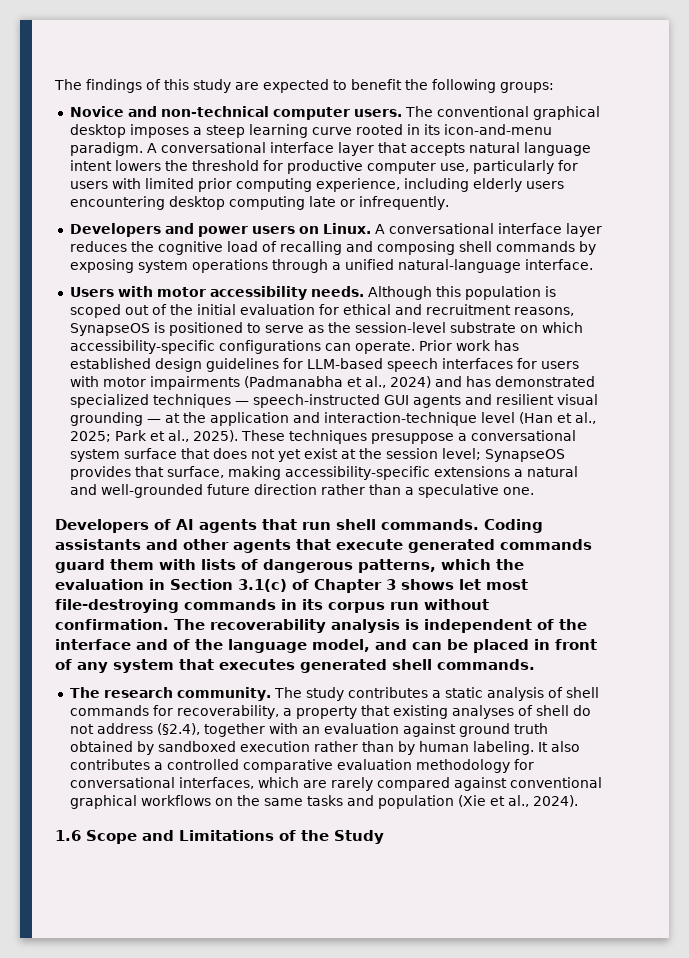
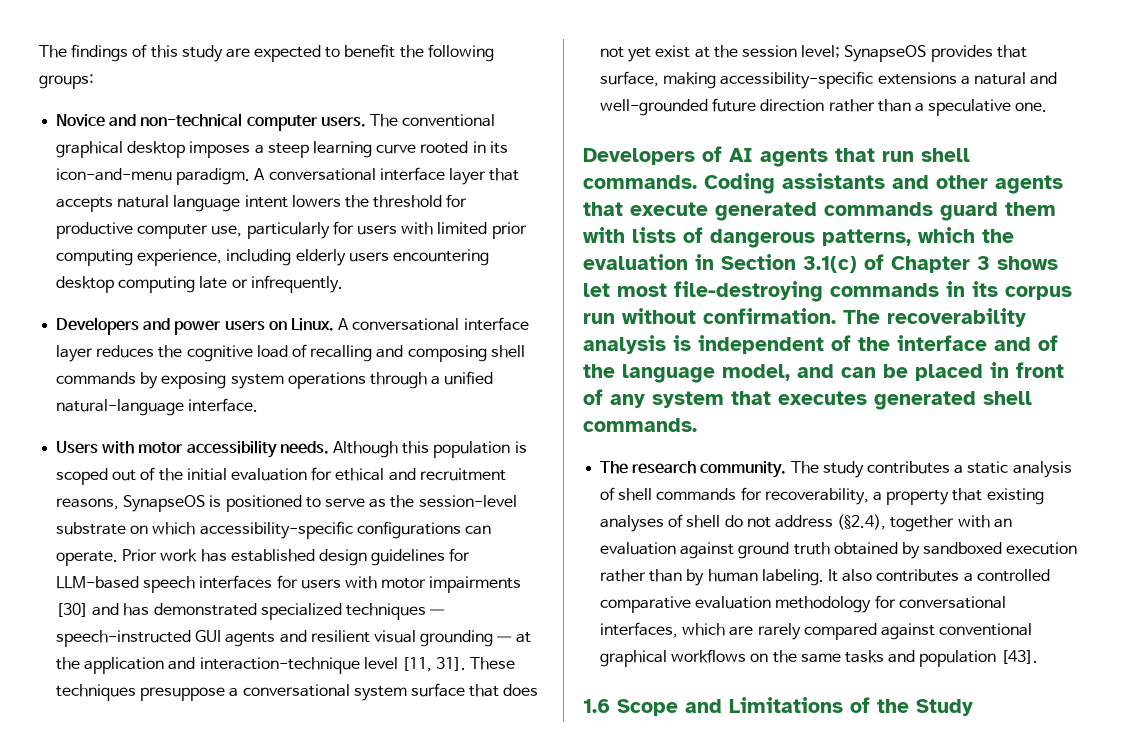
- Prior work has established design guidelines for LLM-based speech interfaces for users with motor impairments (Padmanabha et al., 2024) and has demonstrated specialized techniques — speech-instructed GUI agents and resilient visual grounding — at the application and interaction-technique level (Han et al., 2025; Park et al., 2025).
+ Prior work has established design guidelines for LLM-based speech interfaces for users with motor impairments [30] and has demonstrated specialized techniques — speech-instructed GUI agents and resilient visual grounding — at the application and interaction-technique level [11, 31].
- It also contributes a controlled comparative evaluation methodology for conversational interfaces, which are rarely compared against conventional graphical workflows on the same tasks and population (Xie et al., 2024).
+ It also contributes a controlled comparative evaluation methodology for conversational interfaces, which are rarely compared against conventional graphical workflows on the same tasks and population [43].

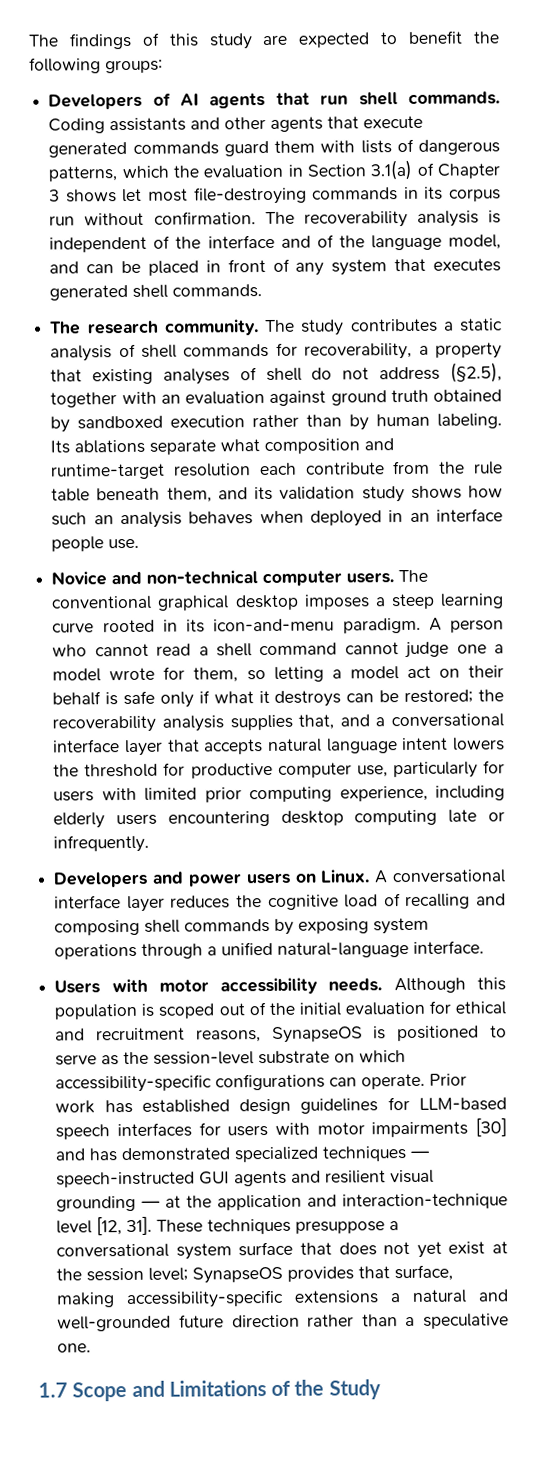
+ Developers of AI agents that run shell commands. Coding assistants and other agents that execute generated commands guard them with lists of dangerous patterns, which the evaluation in Section 3.1(a) of Chapter 3 shows let most file-destroying commands in its corpus run without confirmation. The recoverability analysis is independent of the interface and of the language model, and can be placed in front of any system that executes generated shell commands.
+ The research community. The study contributes a static analysis of shell commands for recoverability, a property that existing analyses of shell do not address (§2.5), together with an evaluation against ground truth obtained by sandboxed execution rather than by human labeling. Its ablations separate what composition and runtime-target resolution each contribute from the rule table beneath them, and its validation study shows how such an analysis behaves when deployed in an interface people use.
- A conversational interface layer that accepts natural language intent lowers the threshold for productive computer use, particularly for users with limited prior computing experience, including elderly users encountering desktop computing late or infrequently.
+ A person who cannot read a shell command cannot judge one a model wrote for them, so letting a model act on their behalf is safe only if what it destroys can be restored; the recoverability analysis supplies that, and a conversational interface layer that accepts natural language intent lowers the threshold for productive computer use, particularly for users with limited prior computing experience, including elderly users encountering desktop computing late or infrequently.
- Prior work has established design guidelines for LLM-based speech interfaces for users with motor impairments [30] and has demonstrated specialized techniques — speech-instructed GUI agents and resilient visual grounding — at the application and interaction-technique level [11, 31].
+ Prior work has established design guidelines for LLM-based speech interfaces for users with motor impairments [30] and has demonstrated specialized techniques — speech-instructed GUI agents and resilient visual grounding — at the application and interaction-technique level [12, 31].
- Developers of AI agents that run shell commands. Coding assistants and other agents that execute generated commands guard them with lists of dangerous patterns, which the evaluation in Section 3.1(c) of Chapter 3 shows let most file-destroying commands in its corpus run without confirmation. The recoverability analysis is independent of the interface and of the language model, and can be placed in front of any system that executes generated shell commands.
- The research community. The study contributes a static analysis of shell commands for recoverability, a property that existing analyses of shell do not address (§2.4), together with an evaluation against ground truth obtained by sandboxed execution rather than by human labeling. It also contributes a controlled comparative evaluation methodology for conversational interfaces, which are rarely compared against conventional graphical workflows on the same tasks and population [43].
- 1.6 Scope and Limitations of the Study
+ 1.7 Scope and Limitations of the Study

